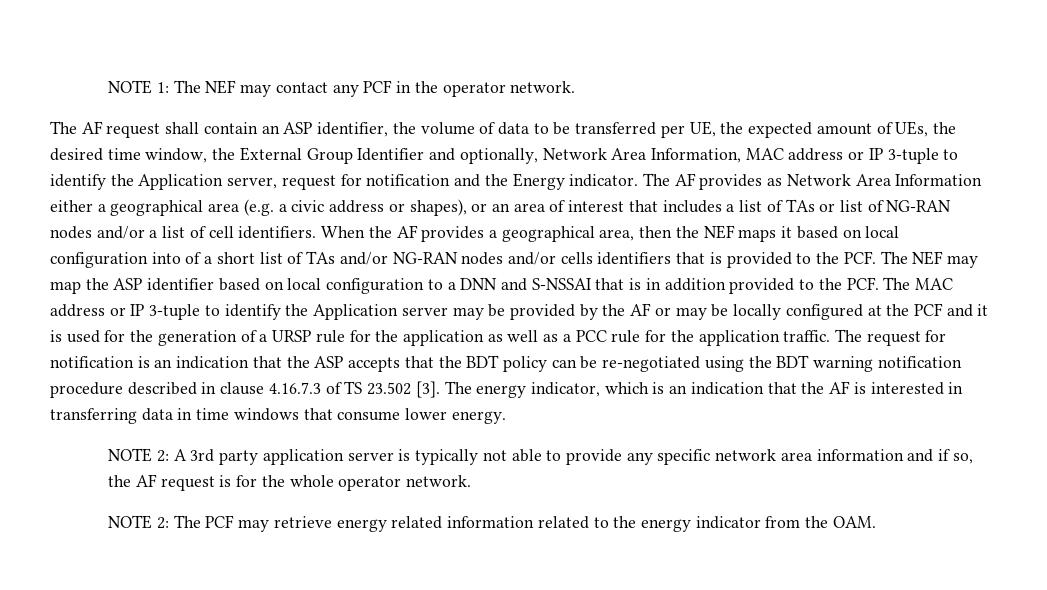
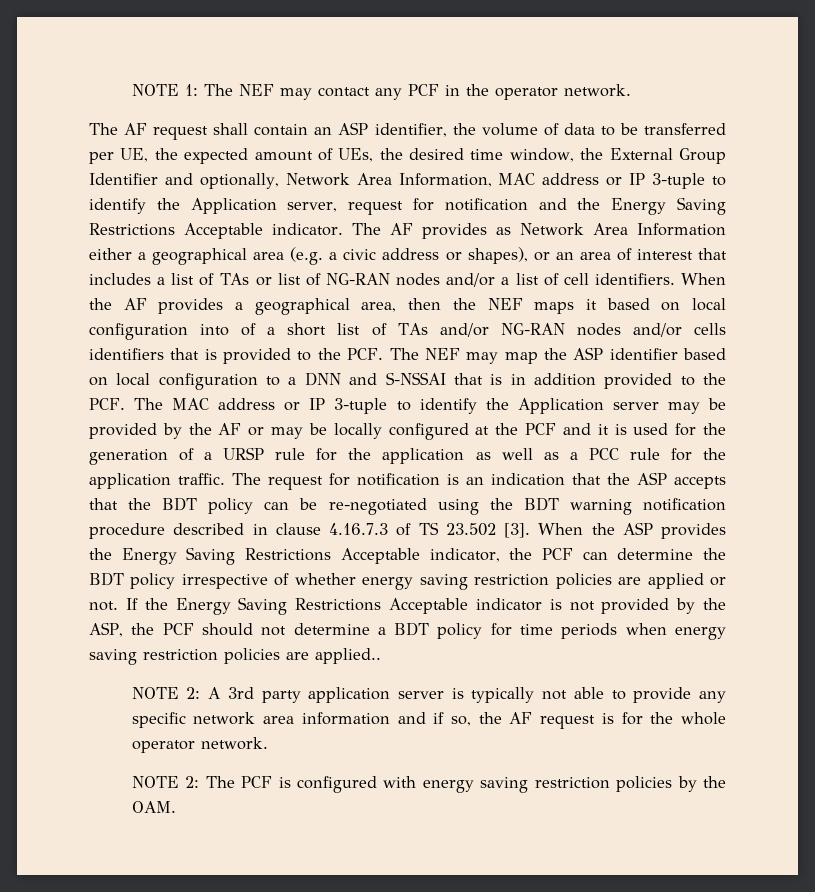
- The AF request shall contain an ASP identifier, the volume of data to be transferred per UE, the expected amount of UEs, the desired time window, the External Group Identifier and optionally, Network Area Information, MAC address or IP 3-tuple to identify the Application server, request for notification and the Energy indicator.
+ The AF request shall contain an ASP identifier, the volume of data to be transferred per UE, the expected amount of UEs, the desired time window, the External Group Identifier and optionally, Network Area Information, MAC address or IP 3-tuple to identify the Application server, request for notification and the Energy Saving Restrictions Acceptable indicator.
- The energy indicator, which is an indication that the AF is interested in transferring data in time windows that consume lower energy.
+ When the ASP provides the Energy Saving Restrictions Acceptable indicator, the PCF can determine the BDT policy irrespective of whether energy saving restriction policies are applied or not. If the Energy Saving Restrictions Acceptable indicator is not provided by the ASP, the PCF should not determine a BDT policy for time periods when energy saving restriction policies are applied..
- NOTE 2: The PCF may retrieve energy related information related to the energy indicator from the OAM.
+ NOTE 2: The PCF is configured with energy saving restriction policies by the OAM.

